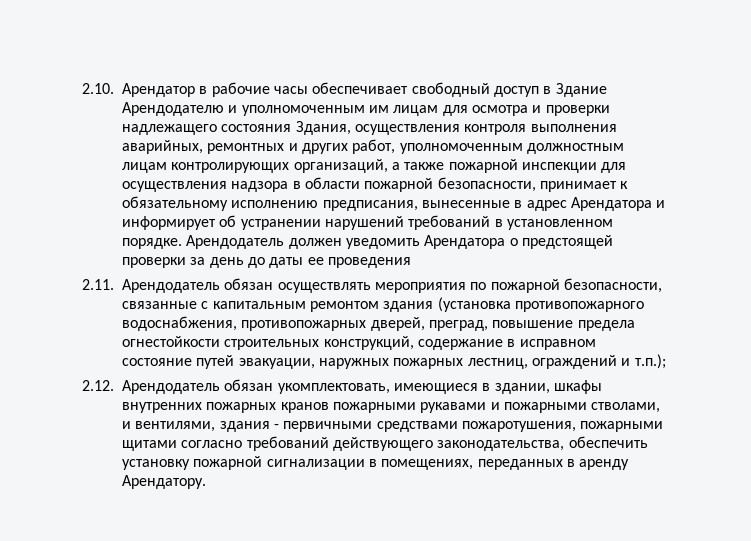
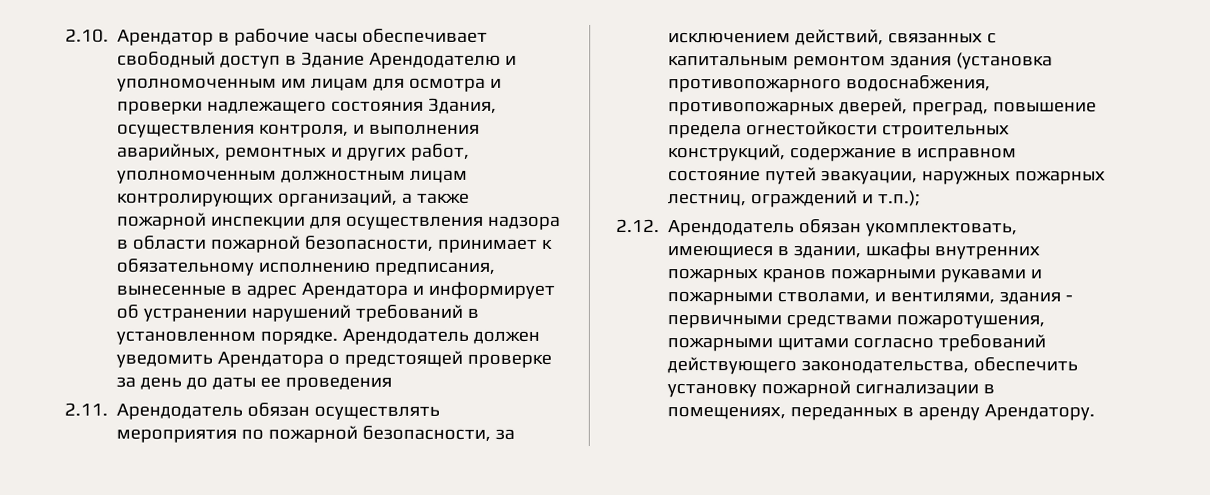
- 2.10. Арендатор в рабочие часы обеспечивает свободный доступ в Здание Арендодателю и уполномоченным им лицам для осмотра и проверки надлежащего состояния Здания, осуществления контроля выполнения аварийных, ремонтных и других работ, уполномоченным должностным лицам контролирующих организаций, а также пожарной инспекции для осуществления надзора в области пожарной безопасности, принимает к обязательному исполнению предписания, вынесенные в адрес Арендатора и информирует об устранении нарушений требований в установленном порядке.
+ 2.10. Арендатор в рабочие часы обеспечивает свободный доступ в Здание Арендодателю и уполномоченным им лицам для осмотра и проверки надлежащего состояния Здания, осуществления контроля, и выполнения аварийных, ремонтных и других работ, уполномоченным должностным лицам контролирующих организаций, а также пожарной инспекции для осуществления надзора в области пожарной безопасности, принимает к обязательному исполнению предписания, вынесенные в адрес Арендатора и информирует об устранении нарушений требований в установленном порядке.
- Арендодатель должен уведомить Арендатора о предстоящей проверки за день до даты ее проведения
+ Арендодатель должен уведомить Арендатора о предстоящей проверке за день до даты ее проведения
- 2.11. Арендодатель обязан осуществлять мероприятия по пожарной безопасности, связанные с капитальным ремонтом здания (установка противопожарного водоснабжения, противопожарных дверей, преград, повышение предела огнестойкости строительных конструкций, содержание в исправном состояние путей эвакуации, наружных пожарных лестниц, ограждений и т.п.);
+ 2.11. Арендодатель обязан осуществлять мероприятия по пожарной безопасности, за исключением действий, связанных с капитальным ремонтом здания (установка противопожарного водоснабжения, противопожарных дверей, преград, повышение предела огнестойкости строительных конструкций, содержание в исправном состояние путей эвакуации, наружных пожарных лестниц, ограждений и т.п.);

